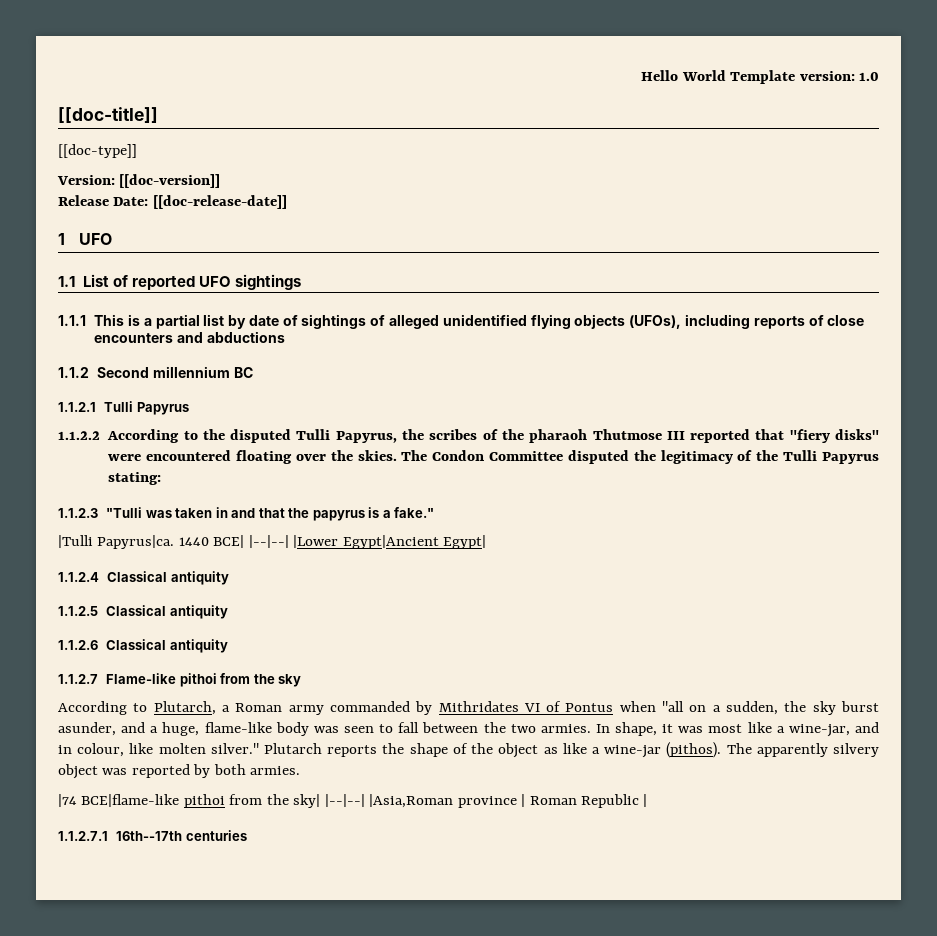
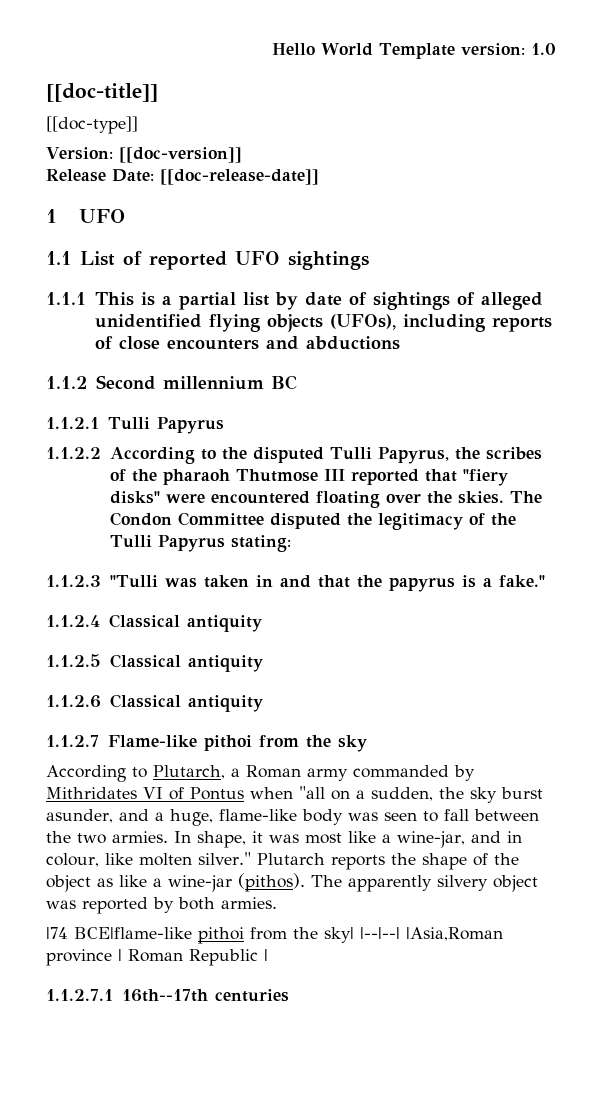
- |Tulli Papyrus|ca. 1440 BCE| |--|--| |Lower Egypt|Ancient Egypt|

